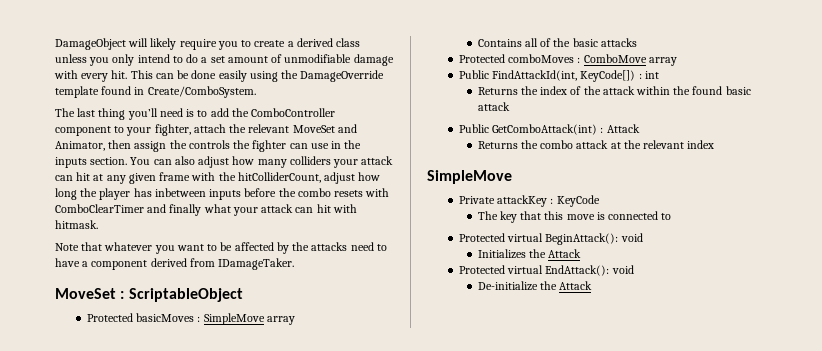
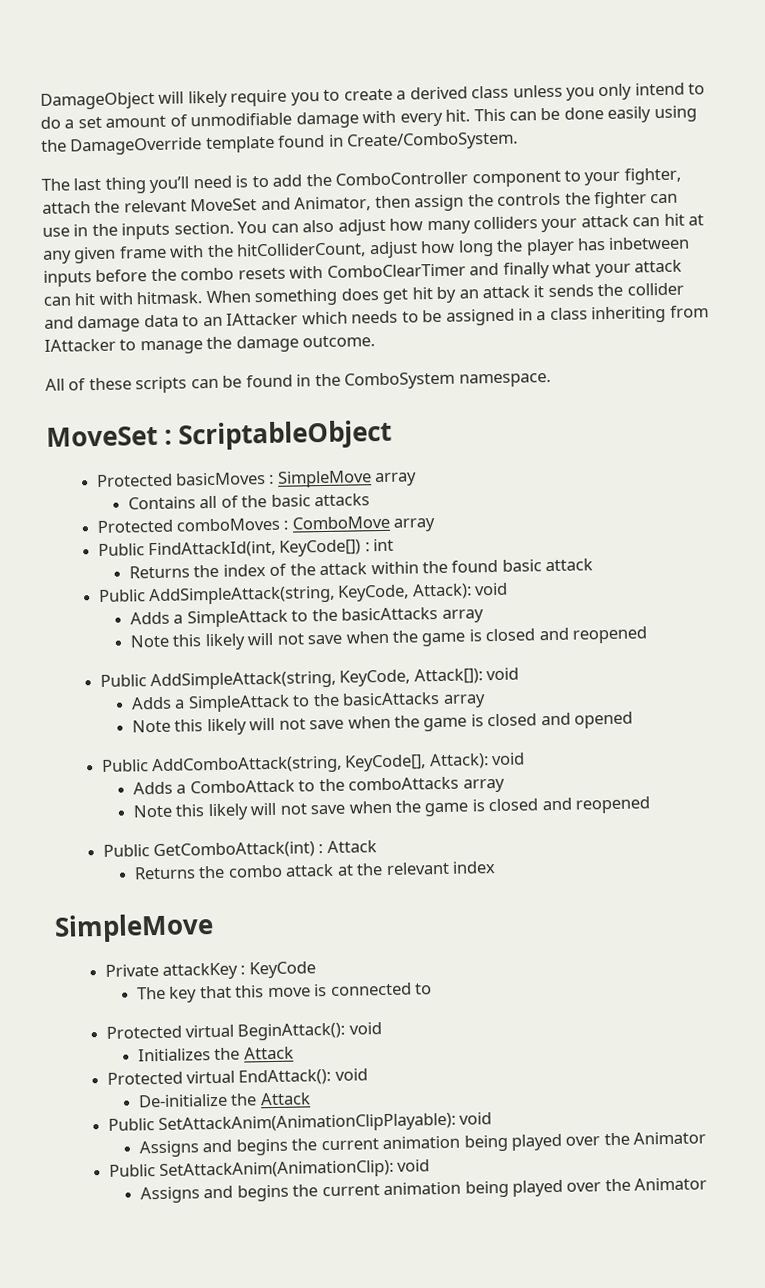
- You can also adjust how many colliders your attack can hit at any given frame with the hitColliderCount, adjust how long the player has inbetween inputs before the combo resets with ComboClearTimer and finally what your attack can hit with hitmask.
- Note that whatever you want to be affected by the attacks need to have a component derived from IDamageTaker.
+ You can also adjust how many colliders your attack can hit at any given frame with the hitColliderCount, adjust how long the player has inbetween inputs before the combo resets with ComboClearTimer and finally what your attack can hit with hitmask. When something does get hit by an attack it sends the collider and damage data to an IAttacker which needs to be assigned in a class inheriting from IAttacker to manage the damage outcome.
+ All of these scripts can be found in the ComboSystem namespace.
+ Public AddSimpleAttack(string, KeyCode, Attack): void
+ Adds a SimpleAttack to the basicAttacks array
+ Note this likely will not save when the game is closed and reopened
+ Public AddSimpleAttack(string, KeyCode, Attack[]): void
+ Adds a SimpleAttack to the basicAttacks array
+ Note this likely will not save when the game is closed and opened
+ Public AddComboAttack(string, KeyCode[], Attack): void
+ Adds a ComboAttack to the comboAttacks array
+ Note this likely will not save when the game is closed and reopened
+ Public SetAttackAnim(AnimationClipPlayable): void
+ Assigns and begins the current animation being played over the Animator
+ Public SetAttackAnim(AnimationClip): void
+ Assigns and begins the current animation being played over the Animator

